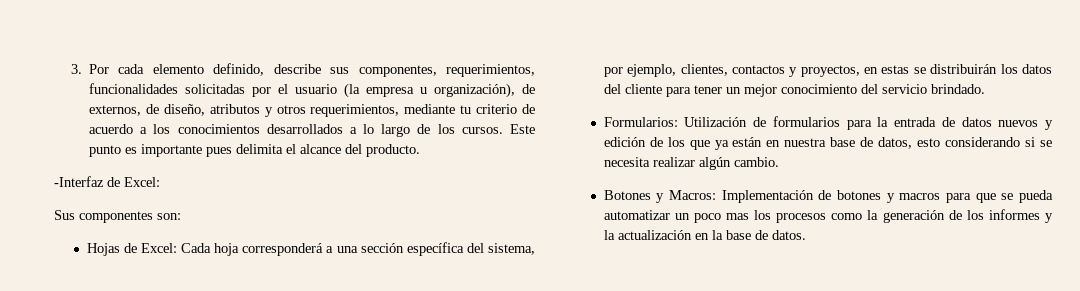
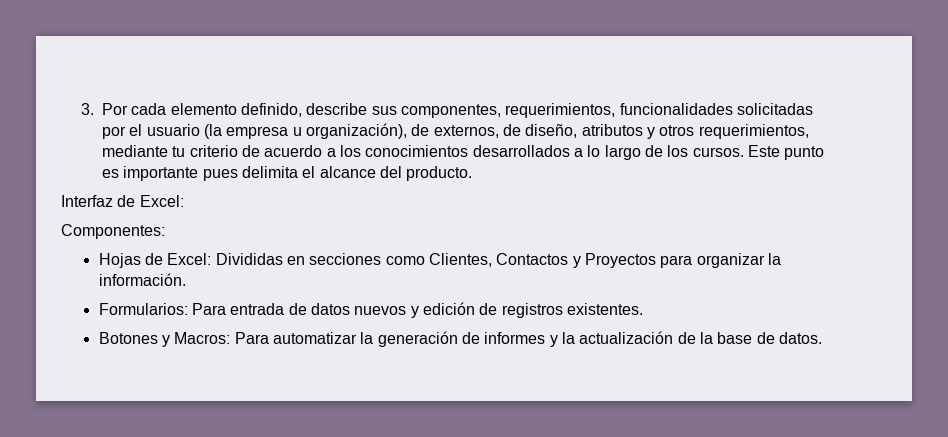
- -Interfaz de Excel:
+ Interfaz de Excel:
- Sus componentes son:
+ Componentes:
- Hojas de Excel: Cada hoja corresponderá a una sección específica del sistema, por ejemplo, clientes, contactos y proyectos, en estas se distribuirán los datos del cliente para tener un mejor conocimiento del servicio brindado.
- Formularios: Utilización de formularios para la entrada de datos nuevos y edición de los que ya están en nuestra base de datos, esto considerando si se necesita realizar algún cambio.
- Botones y Macros: Implementación de botones y macros para que se pueda automatizar un poco mas los procesos como la generación de los informes y la actualización en la base de datos.
+ Hojas de Excel: Divididas en secciones como Clientes, Contactos y Proyectos para organizar la información.
+ Formularios: Para entrada de datos nuevos y edición de registros existentes.
+ Botones y Macros: Para automatizar la generación de informes y la actualización de la base de datos.

